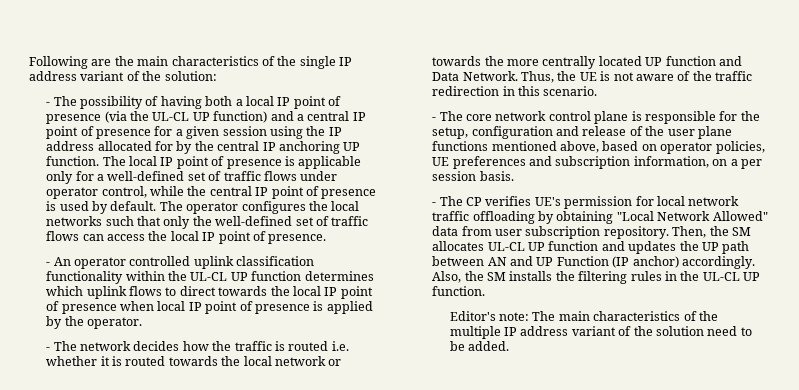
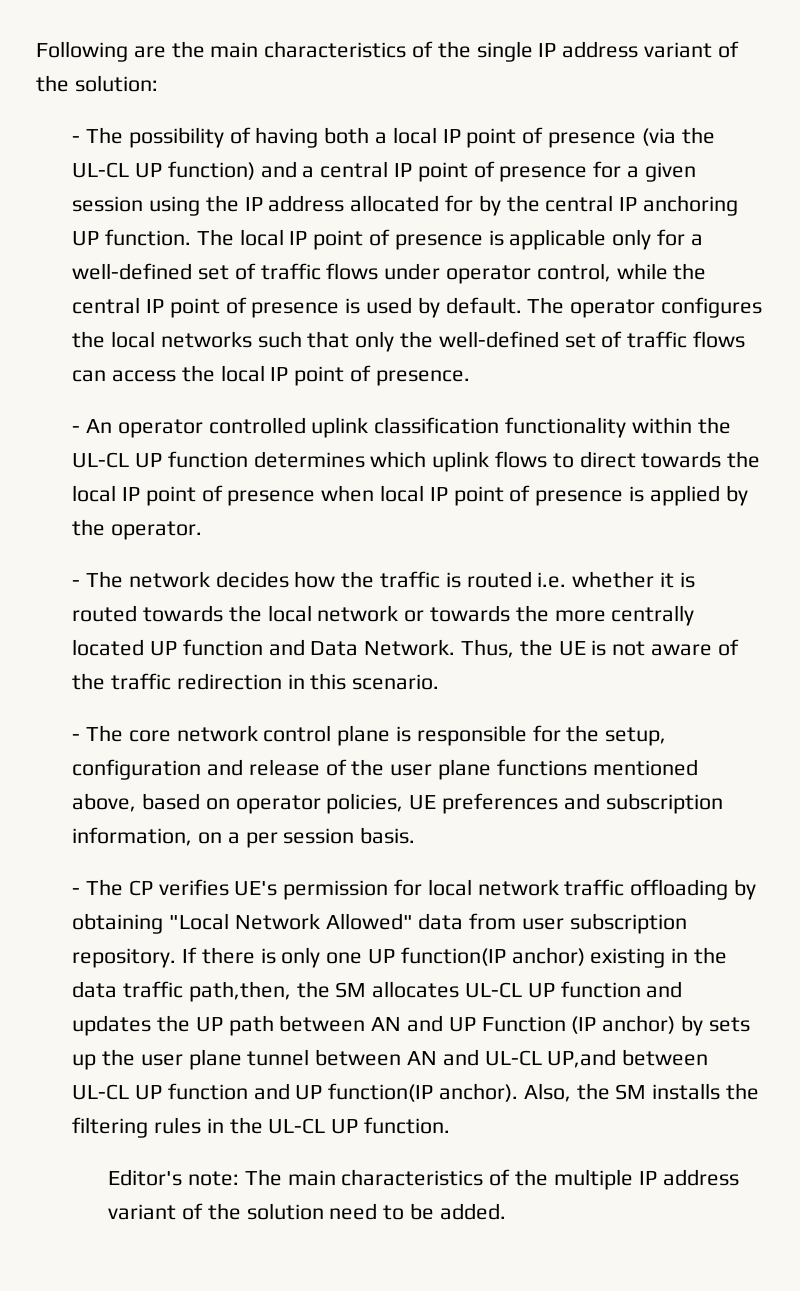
- Then, the SM allocates UL-CL UP function and updates the UP path between AN and UP Function (IP anchor) accordingly.
+ If there is only one UP function(IP anchor) existing in the data traffic path,then, the SM allocates UL-CL UP function and updates the UP path between AN and UP Function (IP anchor) by sets up the user plane tunnel between AN and UL-CL UP,and between UL-CL UP function and UP function(IP anchor).

